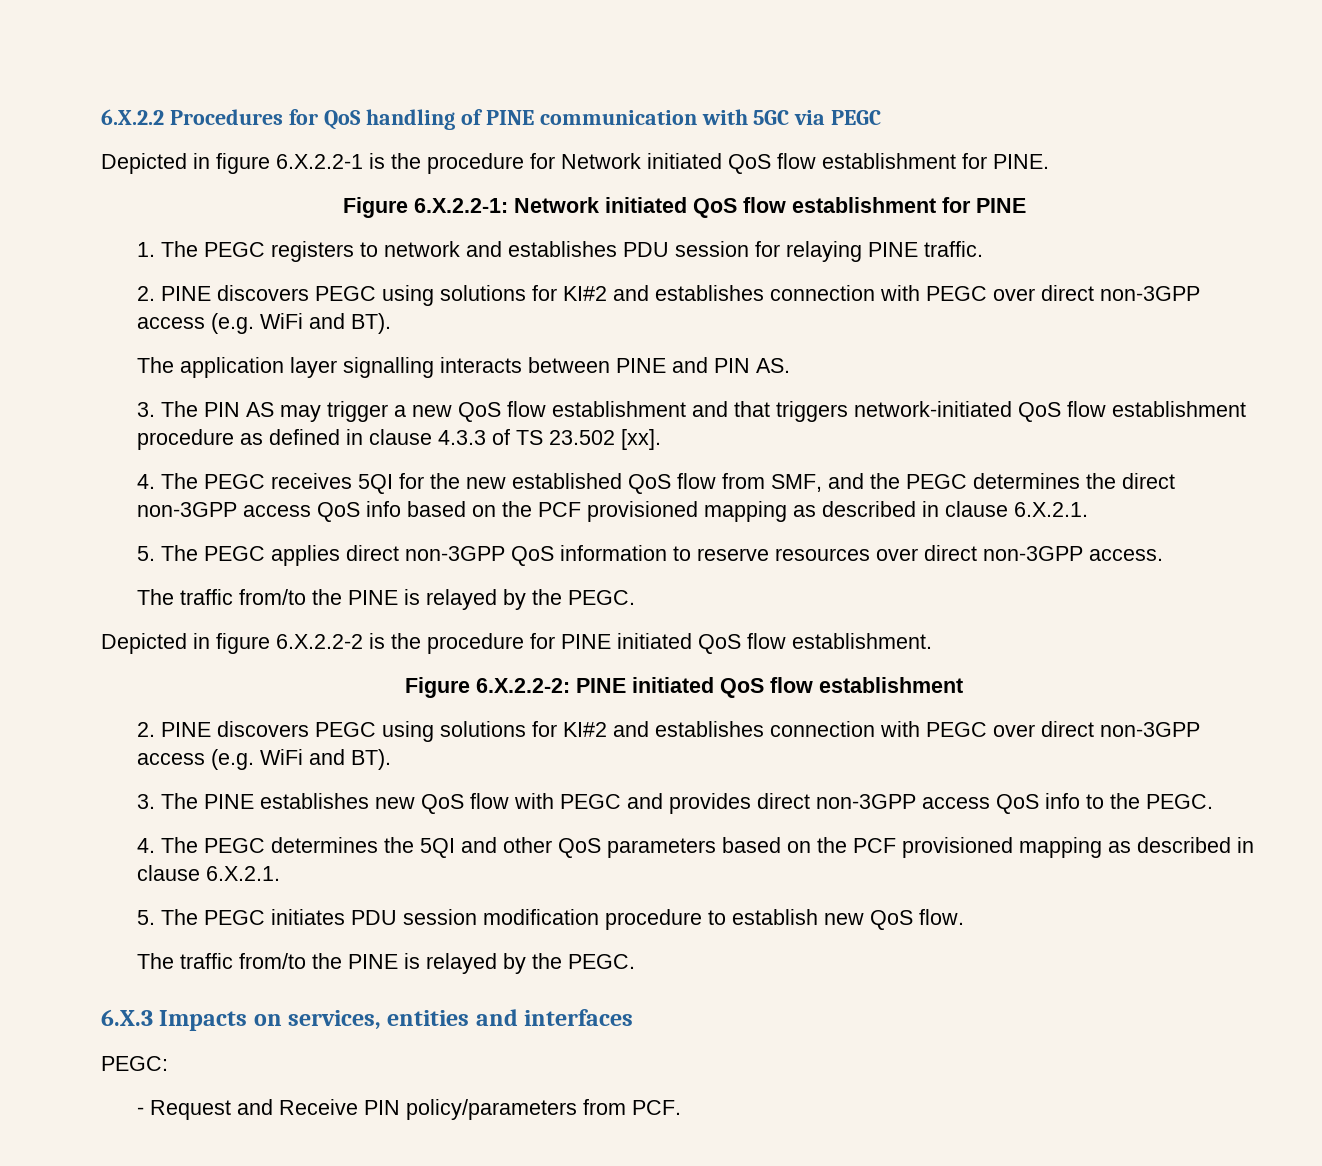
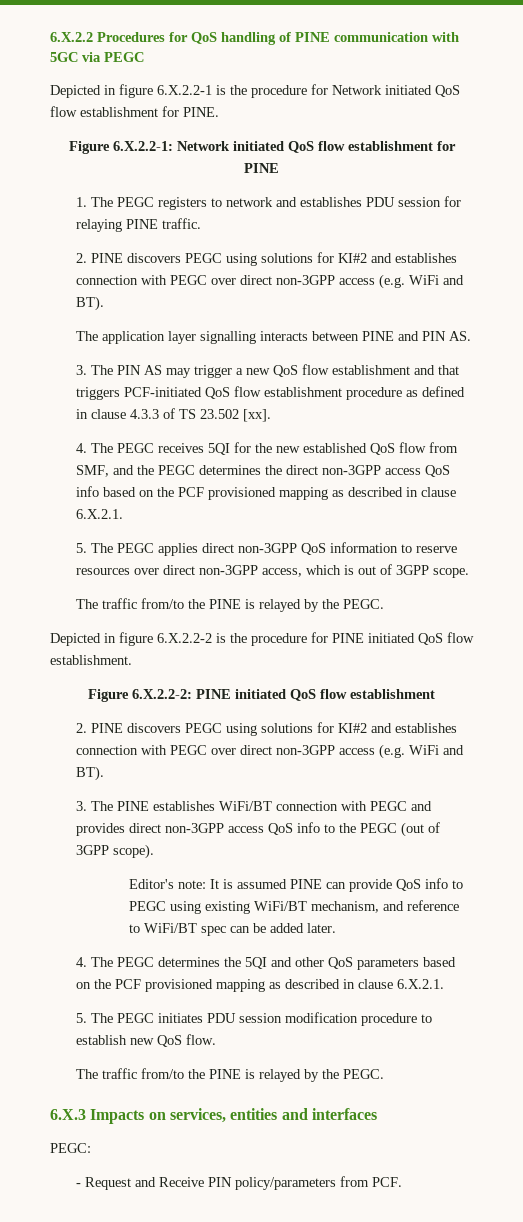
- 3. The PIN AS may trigger a new QoS flow establishment and that triggers network-initiated QoS flow establishment procedure as defined in clause 4.3.3 of TS 23.502 [xx].
+ 3. The PIN AS may trigger a new QoS flow establishment and that triggers PCF-initiated QoS flow establishment procedure as defined in clause 4.3.3 of TS 23.502 [xx].
- 5. The PEGC applies direct non-3GPP QoS information to reserve resources over direct non-3GPP access.
+ 5. The PEGC applies direct non-3GPP QoS information to reserve resources over direct non-3GPP access, which is out of 3GPP scope.
- 3. The PINE establishes new QoS flow with PEGC and provides direct non-3GPP access QoS info to the PEGC.
+ 3. The PINE establishes WiFi/BT connection with PEGC and provides direct non-3GPP access QoS info to the PEGC (out of 3GPP scope).
+ Editor's note: It is assumed PINE can provide QoS info to PEGC using existing WiFi/BT mechanism, and reference to WiFi/BT spec can be added later.

